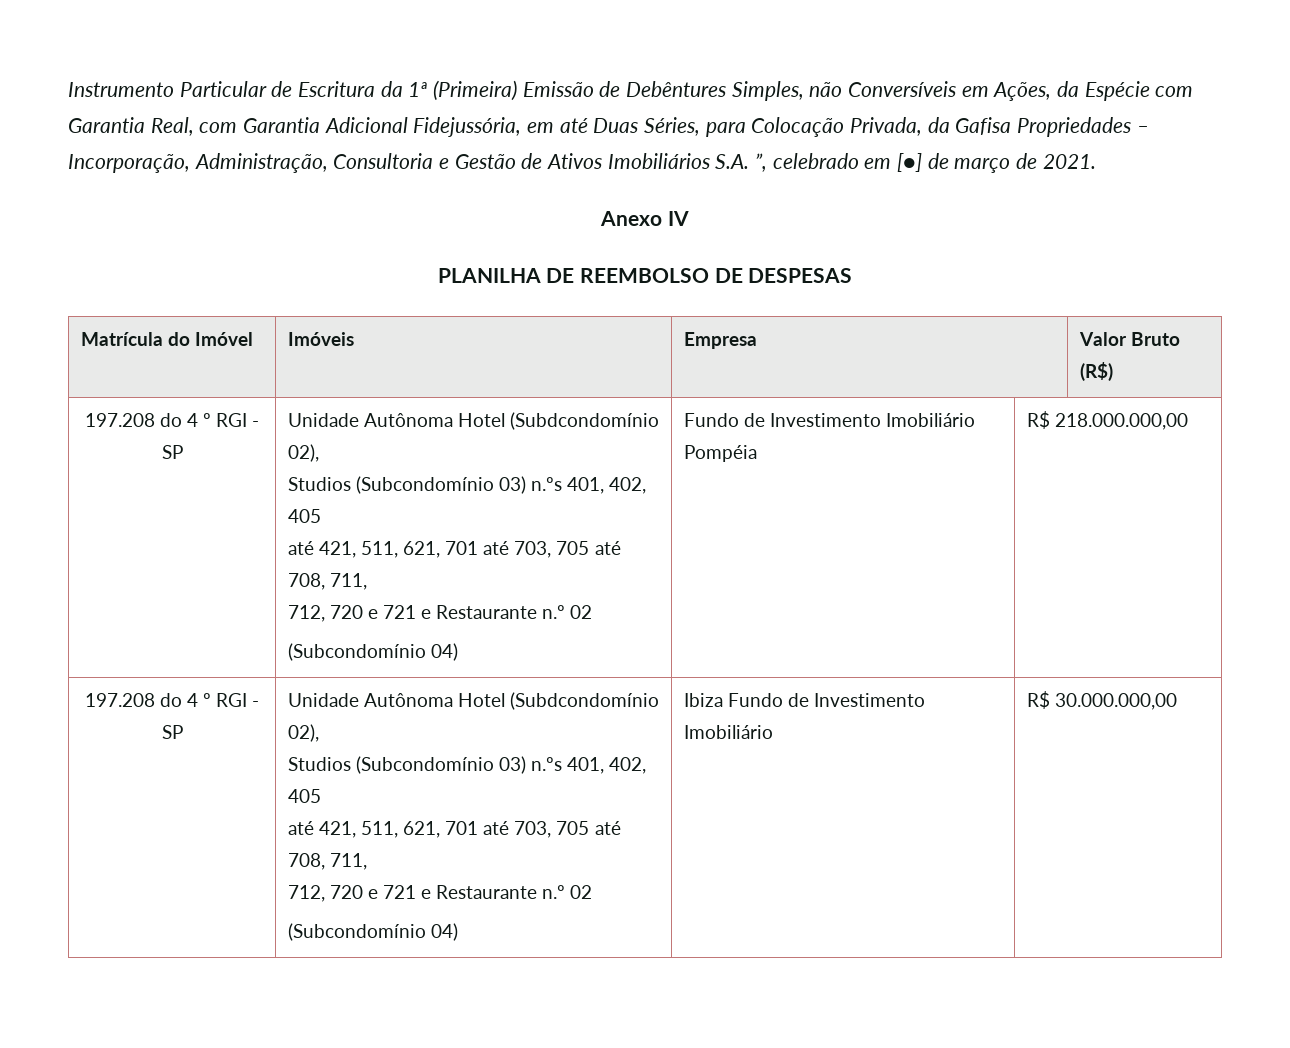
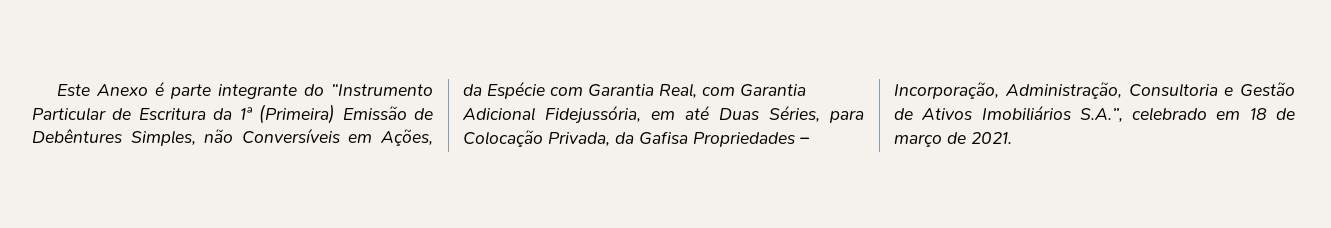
- Instrumento Particular de Escritura da 1ª (Primeira) Emissão de Debêntures Simples, não Conversíveis em Ações, da Espécie com Garantia Real, com Garantia Adicional Fidejussória, em até Duas Séries, para Colocação Privada, da Gafisa Propriedades – Incorporação, Administração, Consultoria e Gestão de Ativos Imobiliários S.A. ”, celebrado em [●] de março de 2021.
+ Este Anexo é parte integrante do “Instrumento Particular de Escritura da 1ª (Primeira) Emissão de Debêntures Simples, não Conversíveis em Ações, da Espécie com Garantia Real, com Garantia Adicional Fidejussória, em até Duas Séries, para Colocação Privada, da Gafisa Propriedades – Incorporação, Administração, Consultoria e Gestão de Ativos Imobiliários S.A.”, celebrado em 18 de março de 2021.
- Anexo IV
- PLANILHA DE REEMBOLSO DE DESPESAS
- Matrícula do Imóvel | Imóveis | Empresa | Valor Bruto (R$)
- 197.208 do 4 º RGI - SP | Unidade Autônoma Hotel (Subdcondomínio 02),
- Studios (Subcondomínio 03) n.ºs 401, 402, 405
- até 421, 511, 621, 701 até 703, 705 até 708, 711,
- 712, 720 e 721 e Restaurante n.º 02
- (Subcondomínio 04) | Fundo de Investimento Imobiliário Pompéia | R$ 218.000.000,00
- 197.208 do 4 º RGI - SP | Unidade Autônoma Hotel (Subdcondomínio 02),
- Studios (Subcondomínio 03) n.ºs 401, 402, 405
- até 421, 511, 621, 701 até 703, 705 até 708, 711,
- 712, 720 e 721 e Restaurante n.º 02
- (Subcondomínio 04) | Ibiza Fundo de Investimento Imobiliário | R$ 30.000.000,00

